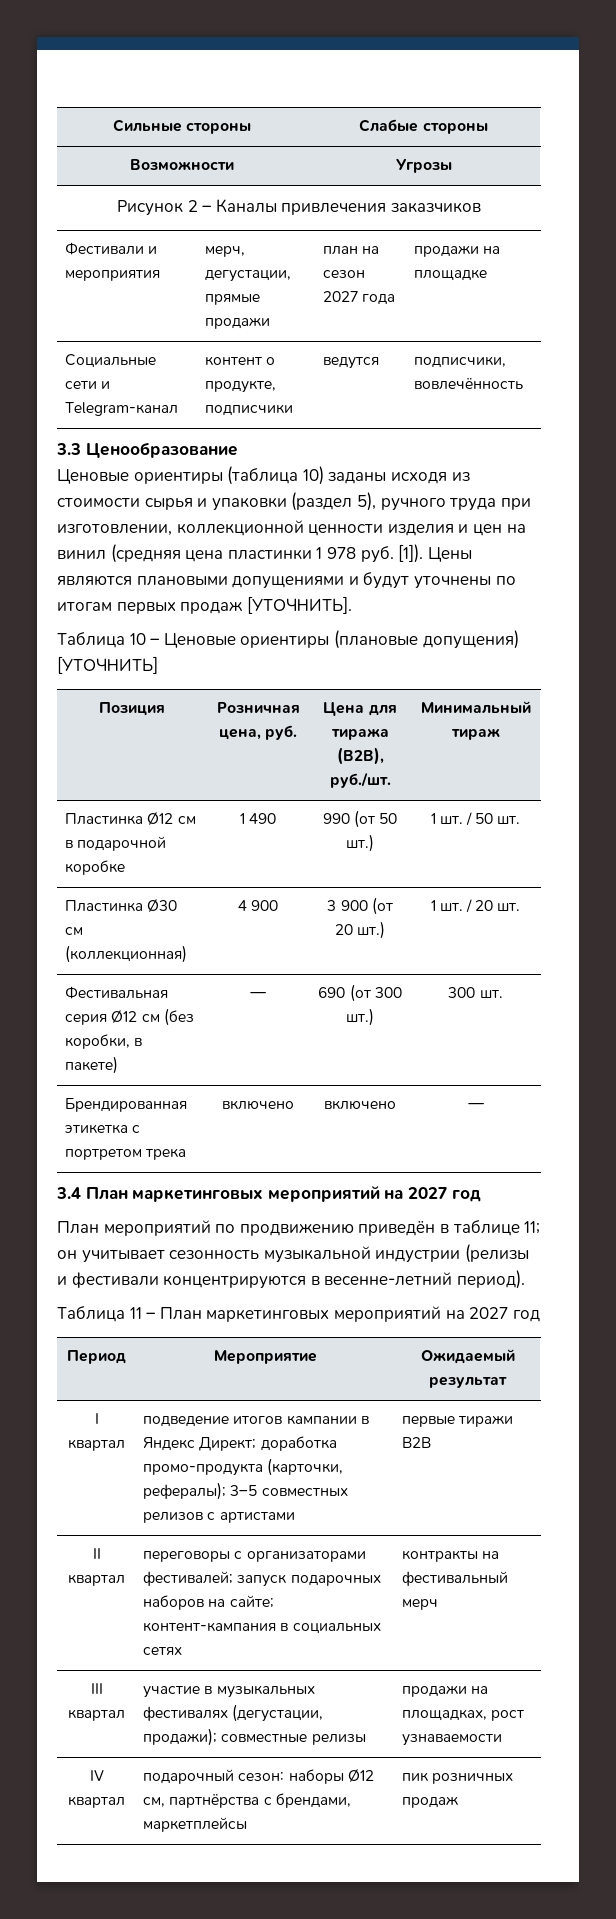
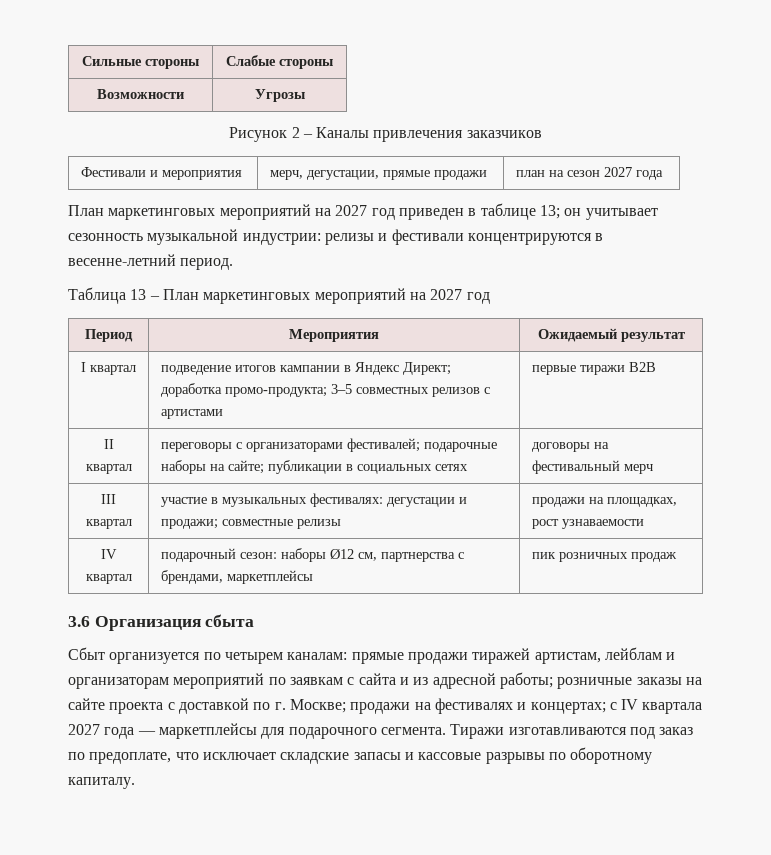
- Фестивали и мероприятия | мерч, дегустации, прямые продажи | план на сезон 2027 года | продажи на площадке
- Социальные сети и Telegram-канал | контент о продукте, подписчики | ведутся | подписчики, вовлечённость
- 3.3 Ценообразование
- Ценовые ориентиры (таблица 10) заданы исходя из стоимости сырья и упаковки (раздел 5), ручного труда при изготовлении, коллекционной ценности изделия и цен на винил (средняя цена пластинки 1 978 руб. [1]). Цены являются плановыми допущениями и будут уточнены по итогам первых продаж [УТОЧНИТЬ].
- Таблица 10 – Ценовые ориентиры (плановые допущения) [УТОЧНИТЬ]
- Позиция | Розничная цена, руб. | Цена для тиража (B2B), руб./шт. | Минимальный тираж
- Пластинка Ø12 см в подарочной коробке | 1 490 | 990 (от 50 шт.) | 1 шт. / 50 шт.
- Пластинка Ø30 см (коллекционная) | 4 900 | 3 900 (от 20 шт.) | 1 шт. / 20 шт.
- Фестивальная серия Ø12 см (без коробки, в пакете) | — | 690 (от 300 шт.) | 300 шт.
- Брендированная этикетка с портретом трека | включено | включено | —
- 3.4 План маркетинговых мероприятий на 2027 год
- План мероприятий по продвижению приведён в таблице 11; он учитывает сезонность музыкальной индустрии (релизы и фестивали концентрируются в весенне-летний период).
- Таблица 11 – План маркетинговых мероприятий на 2027 год
+ Фестивали и мероприятия | мерч, дегустации, прямые продажи | план на сезон 2027 года
+ План маркетинговых мероприятий на 2027 год приведен в таблице 13; он учитывает сезонность музыкальной индустрии: релизы и фестивали концентрируются в весенне-летний период.
+ Таблица 13 – План маркетинговых мероприятий на 2027 год
- Период | Мероприятие | Ожидаемый результат
+ Период | Мероприятия | Ожидаемый результат
- I квартал | подведение итогов кампании в Яндекс Директ; доработка промо-продукта (карточки, рефералы); 3–5 совместных релизов с артистами | первые тиражи B2B
+ I квартал | подведение итогов кампании в Яндекс Директ; доработка промо-продукта; 3–5 совместных релизов с артистами | первые тиражи B2B
- II квартал | переговоры с организаторами фестивалей; запуск подарочных наборов на сайте; контент-кампания в социальных сетях | контракты на фестивальный мерч
+ II квартал | переговоры с организаторами фестивалей; подарочные наборы на сайте; публикации в социальных сетях | договоры на фестивальный мерч
- III квартал | участие в музыкальных фестивалях (дегустации, продажи); совместные релизы | продажи на площадках, рост узнаваемости
+ III квартал | участие в музыкальных фестивалях: дегустации и продажи; совместные релизы | продажи на площадках, рост узнаваемости
- IV квартал | подарочный сезон: наборы Ø12 см, партнёрства с брендами, маркетплейсы | пик розничных продаж
+ IV квартал | подарочный сезон: наборы Ø12 см, партнерства с брендами, маркетплейсы | пик розничных продаж
+ 3.6 Организация сбыта
+ Сбыт организуется по четырем каналам: прямые продажи тиражей артистам, лейблам и организаторам мероприятий по заявкам с сайта и из адресной работы; розничные заказы на сайте проекта с доставкой по г. Москве; продажи на фестивалях и концертах; с IV квартала 2027 года — маркетплейсы для подарочного сегмента. Тиражи изготавливаются под заказ по предоплате, что исключает складские запасы и кассовые разрывы по оборотному капиталу.

